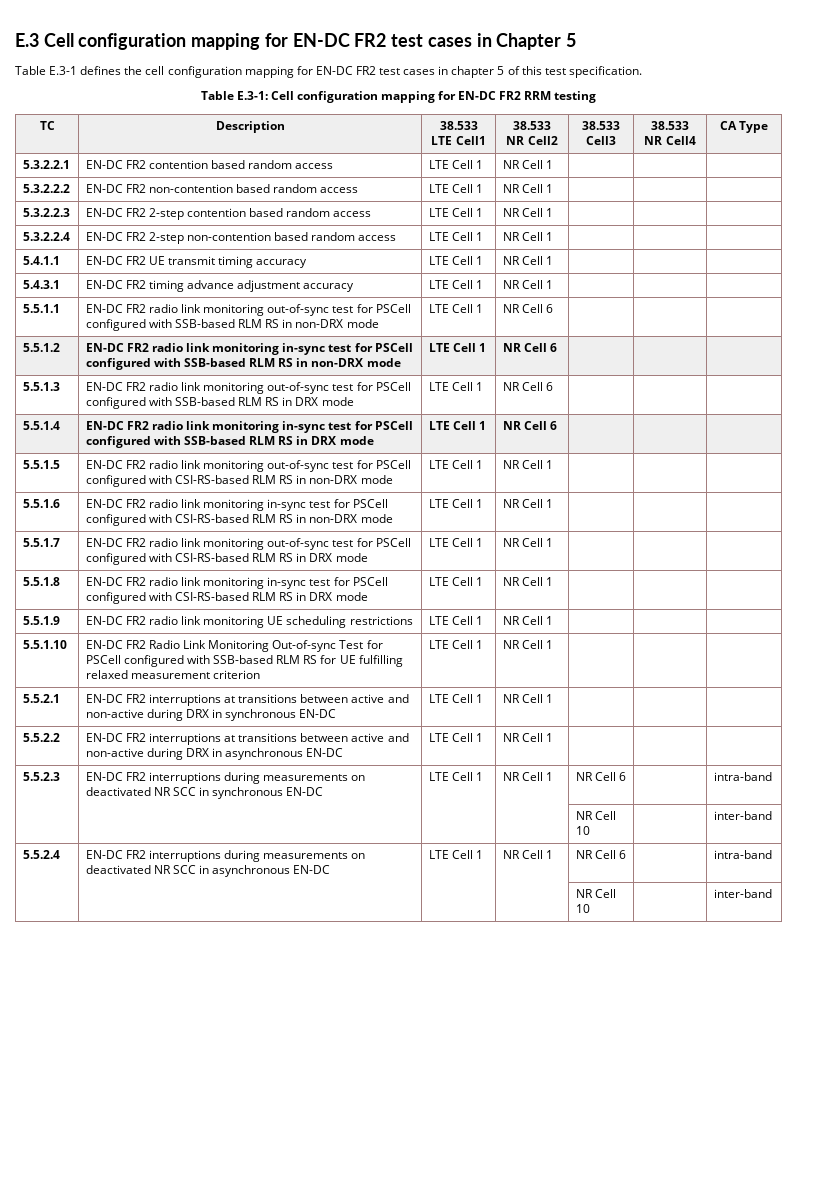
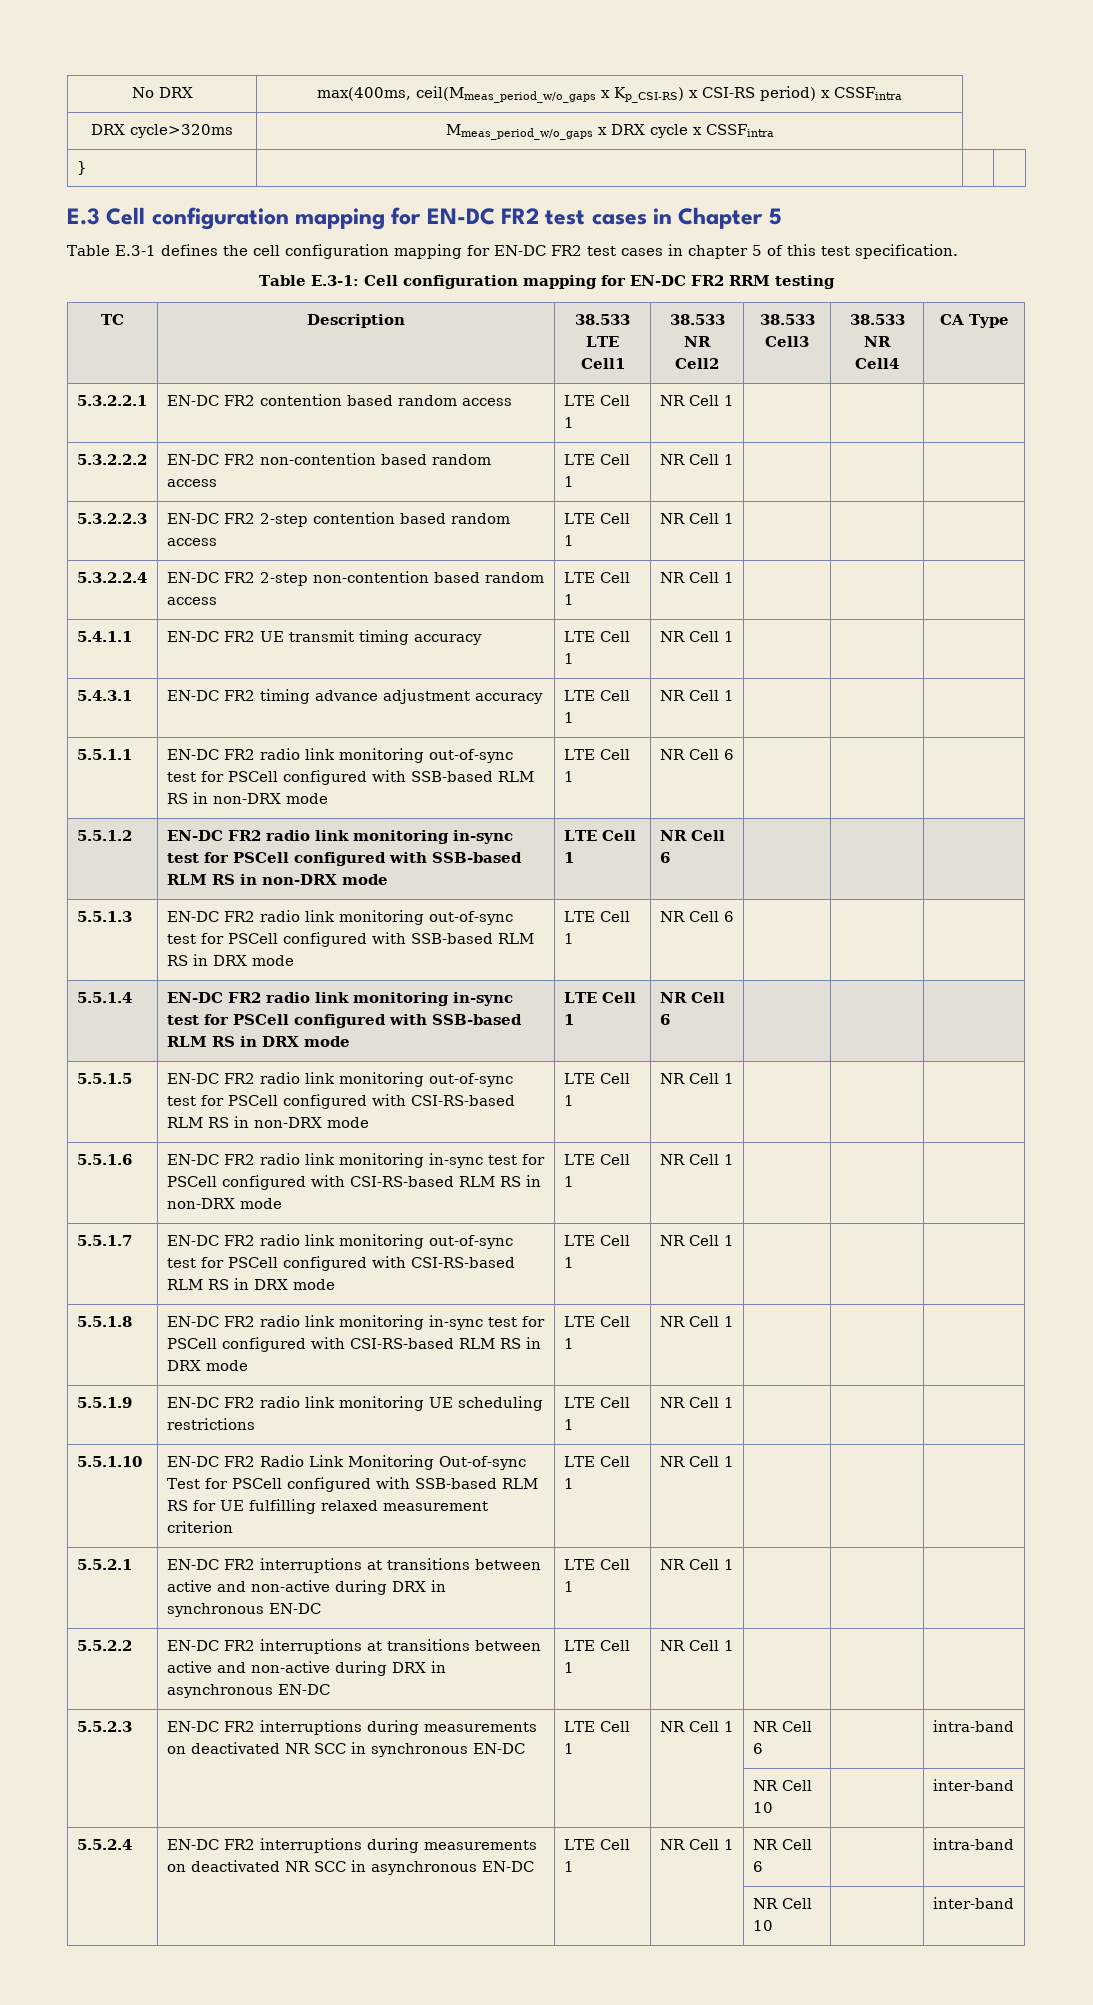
+ No DRX | max(400ms, ceil(Mmeas_period_w/o_gaps x Kp_CSI-RS) x CSI-RS period) x CSSFintra
+ DRX cycle>320ms | Mmeas_period_w/o_gaps x DRX cycle x CSSFintra
+ } | | |

